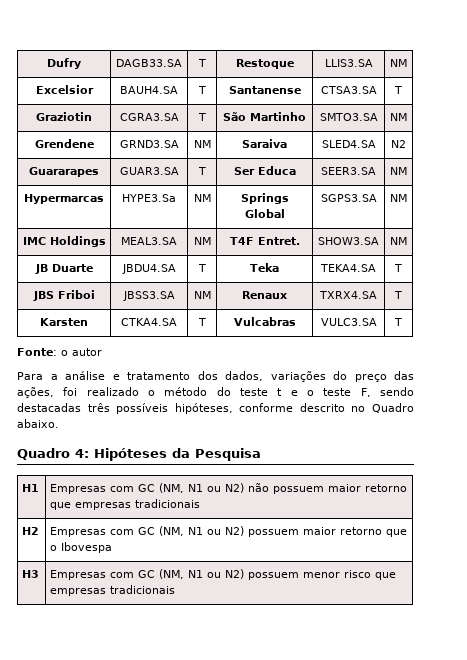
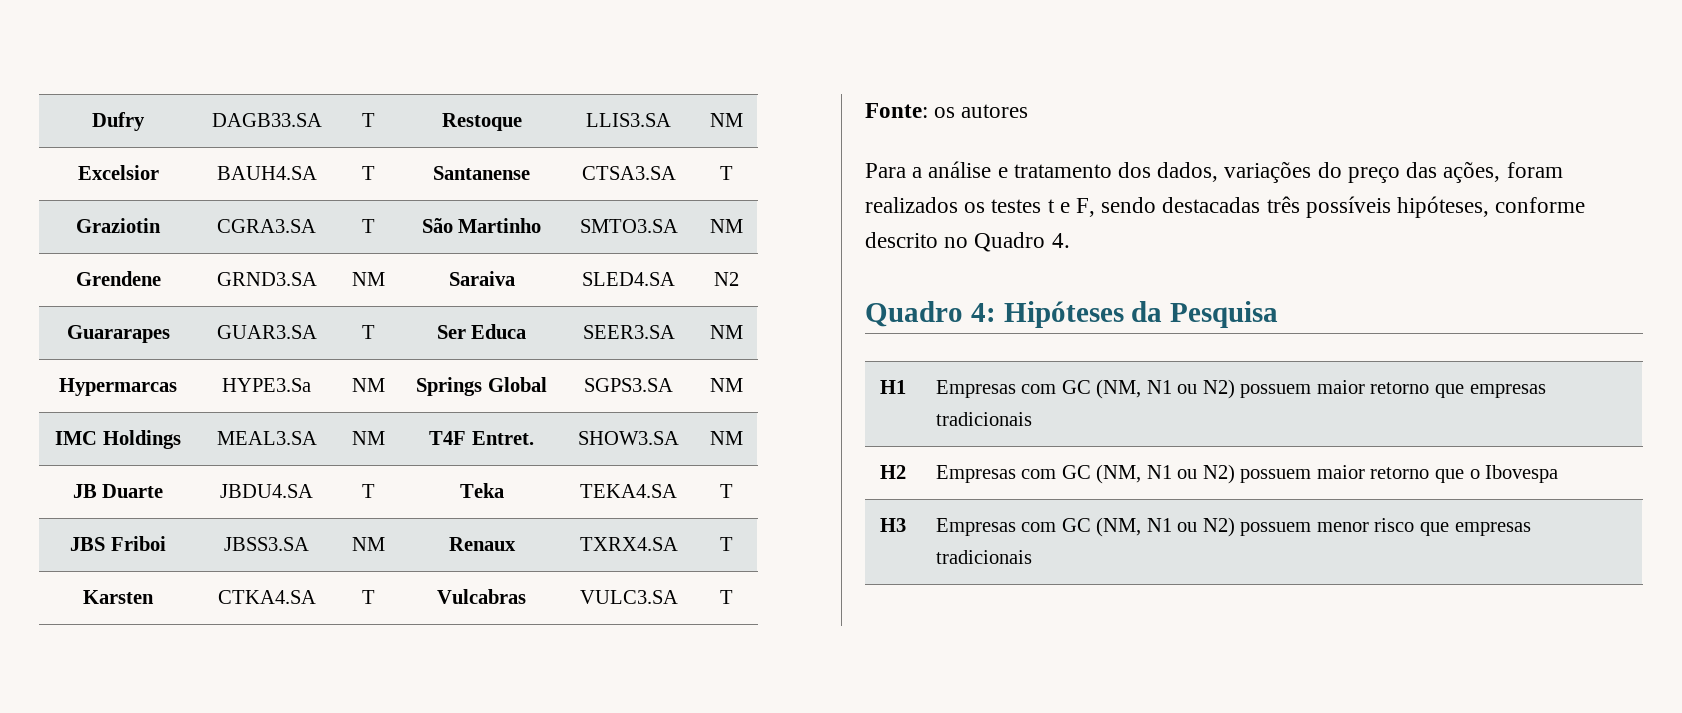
- Fonte: o autor
+ Fonte: os autores
- Para a análise e tratamento dos dados, variações do preço das ações, foi realizado o método do teste t e o teste F, sendo destacadas três possíveis hipóteses, conforme descrito no Quadro abaixo.
+ Para a análise e tratamento dos dados, variações do preço das ações, foram realizados os testes t e F, sendo destacadas três possíveis hipóteses, conforme descrito no Quadro 4.
- H1 | Empresas com GC (NM, N1 ou N2) não possuem maior retorno que empresas tradicionais
+ H1 | Empresas com GC (NM, N1 ou N2) possuem maior retorno que empresas tradicionais

